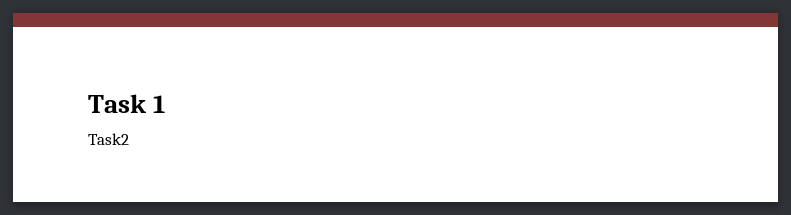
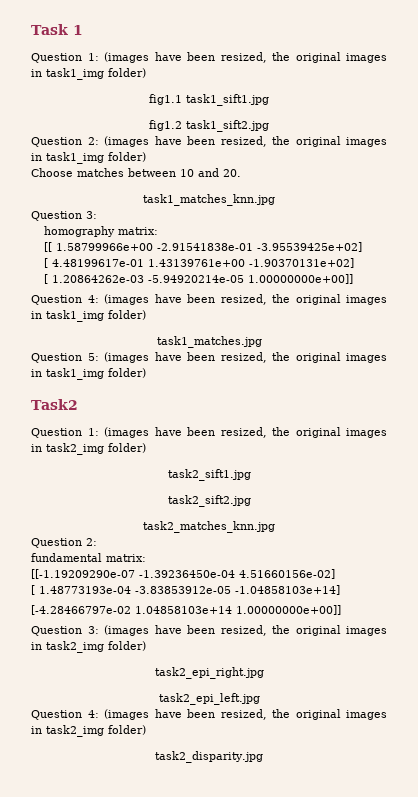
+ Question 1: (images have been resized, the original images in task1_img folder)
+ fig1.1 task1_sift1.jpg
+ fig1.2 task1_sift2.jpg
+ Question 2: (images have been resized, the original images in task1_img folder)
+ Choose matches between 10 and 20.
+ task1_matches_knn.jpg
+ Question 3:
+ homography matrix:
+ [[ 1.58799966e+00 -2.91541838e-01 -3.95539425e+02]
+ [ 4.48199617e-01 1.43139761e+00 -1.90370131e+02]
+ [ 1.20864262e-03 -5.94920214e-05 1.00000000e+00]]
+ Question 4: (images have been resized, the original images in task1_img folder)
+ task1_matches.jpg
+ Question 5: (images have been resized, the original images in task1_img folder)
  Task2
+ Question 1: (images have been resized, the original images in task2_img folder)
+ task2_sift1.jpg
+ task2_sift2.jpg
+ task2_matches_knn.jpg
+ Question 2:
+ fundamental matrix:
+ [[-1.19209290e-07 -1.39236450e-04 4.51660156e-02]
+ [ 1.48773193e-04 -3.83853912e-05 -1.04858103e+14]
+ [-4.28466797e-02 1.04858103e+14 1.00000000e+00]]
+ Question 3: (images have been resized, the original images in task2_img folder)
+ task2_epi_right.jpg
+ task2_epi_left.jpg
+ Question 4: (images have been resized, the original images in task2_img folder)
+ task2_disparity.jpg

